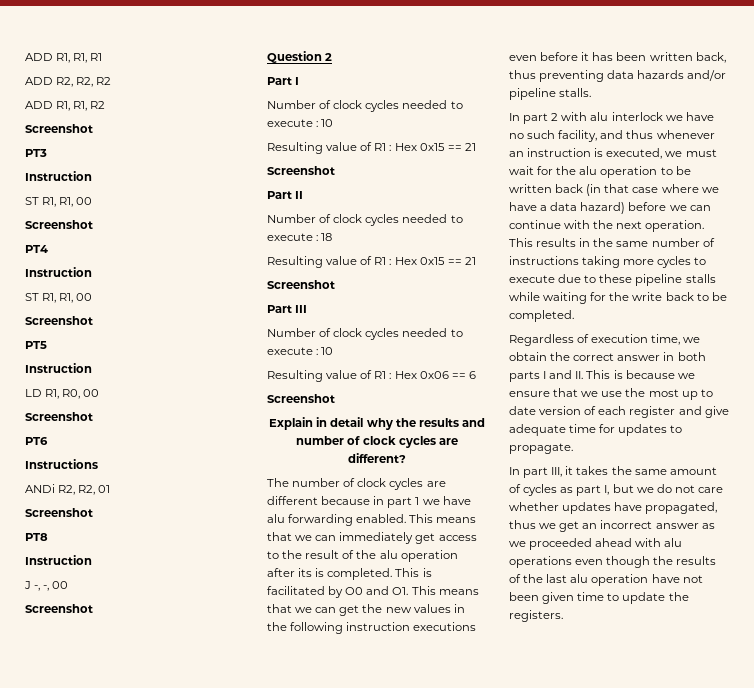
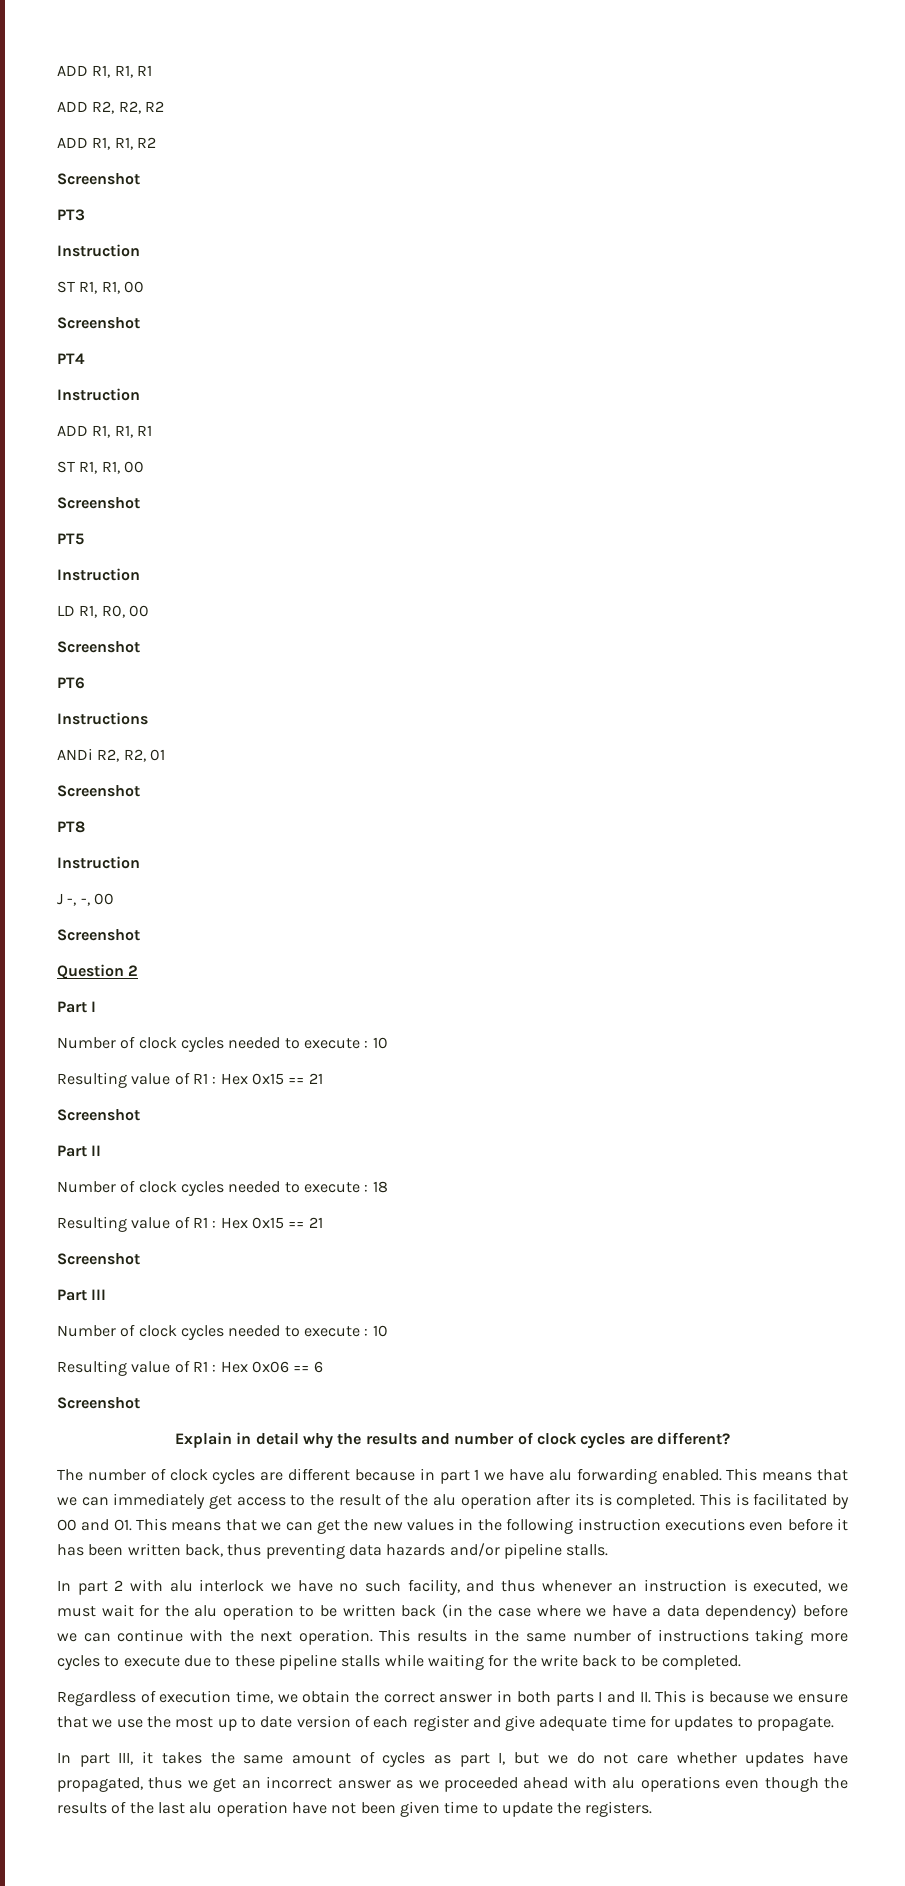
  PT4
  Instruction
+ ADD R1, R1, R1
- In part 2 with alu interlock we have no such facility, and thus whenever an instruction is executed, we must wait for the alu operation to be written back (in that case where we have a data hazard) before we can continue with the next operation.
+ In part 2 with alu interlock we have no such facility, and thus whenever an instruction is executed, we must wait for the alu operation to be written back (in the case where we have a data dependency) before we can continue with the next operation.

